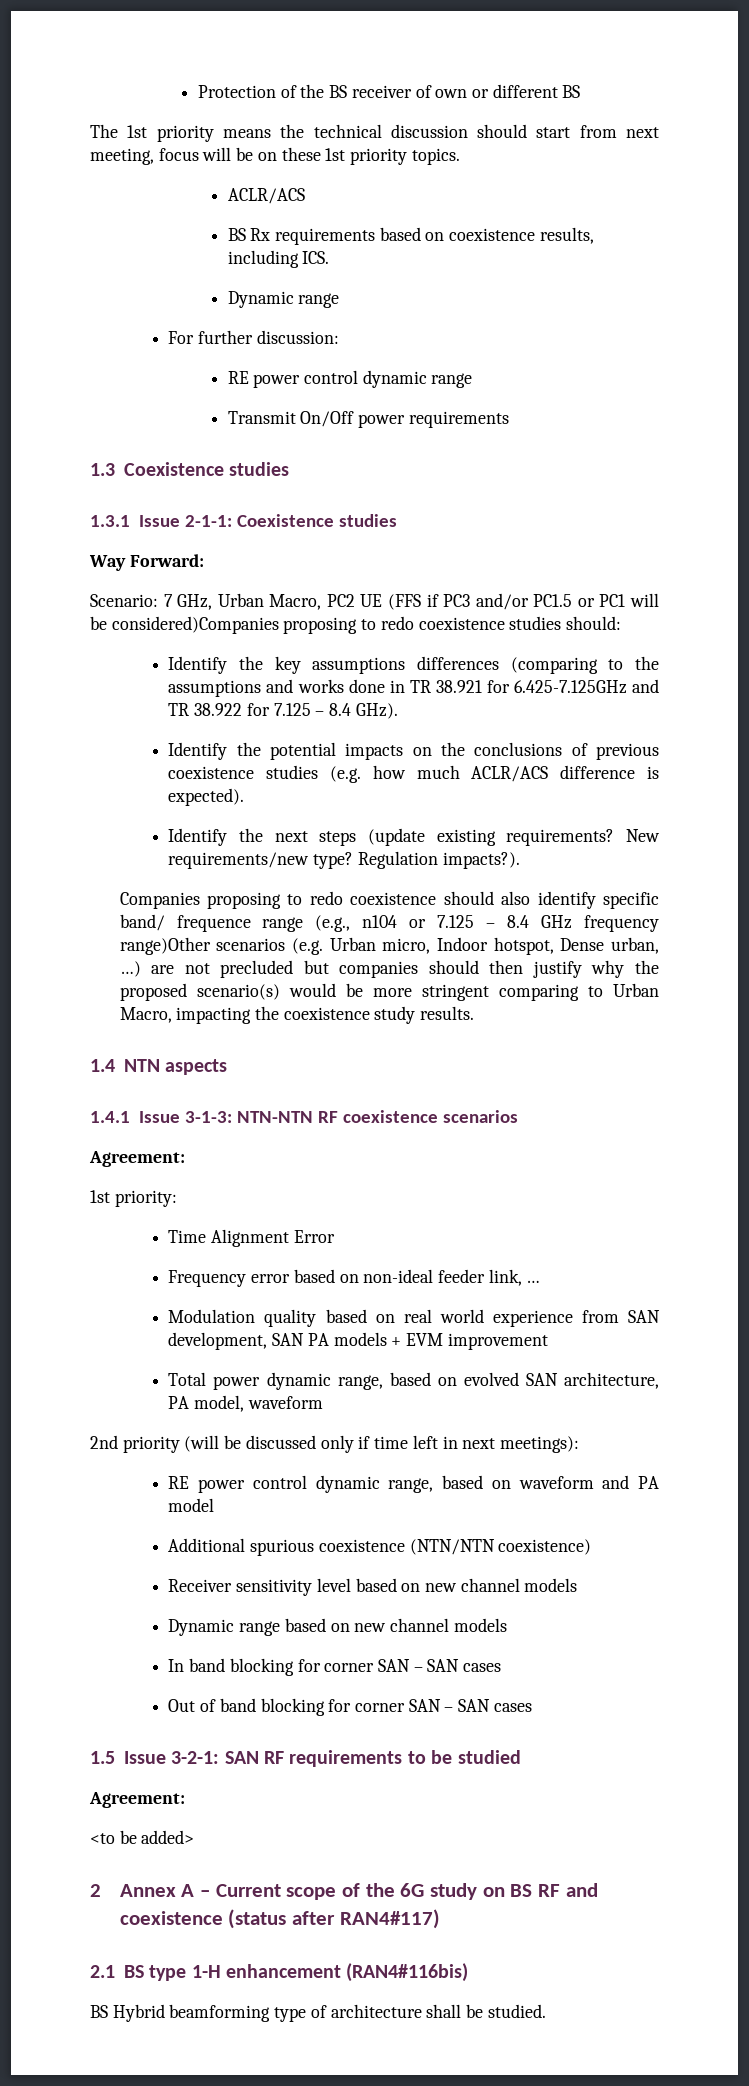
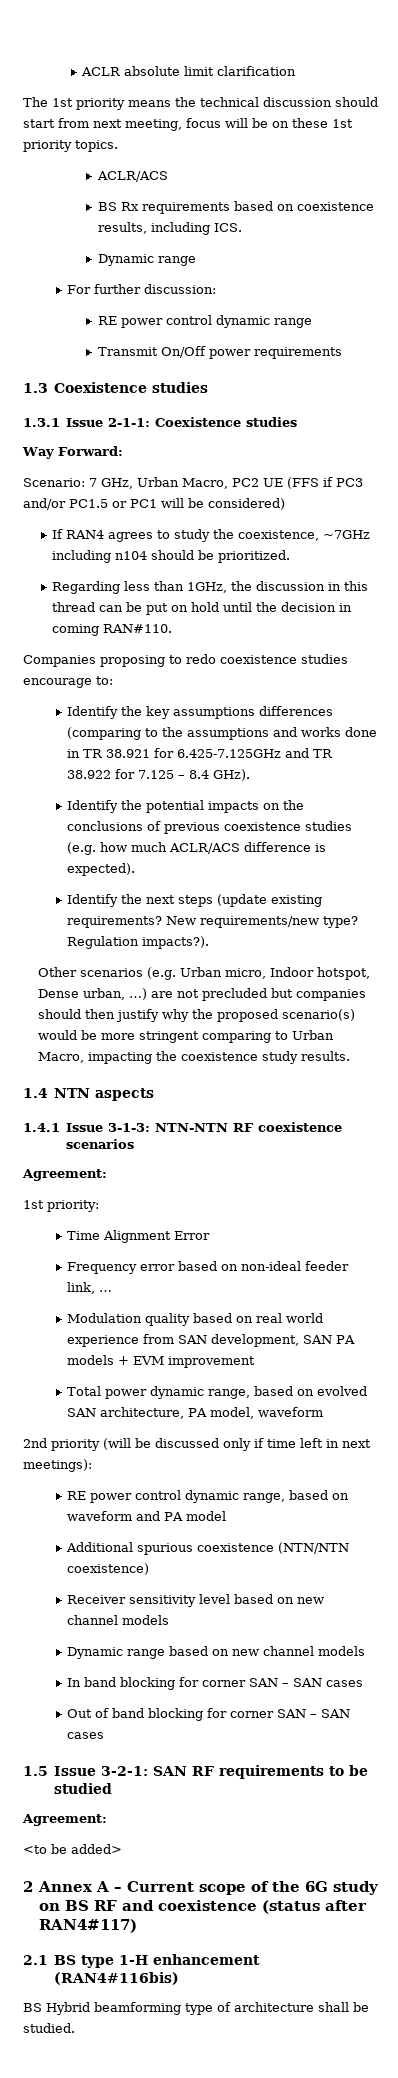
- Protection of the BS receiver of own or different BS
+ ACLR absolute limit clarification
- Scenario: 7 GHz, Urban Macro, PC2 UE (FFS if PC3 and/or PC1.5 or PC1 will be considered)Companies proposing to redo coexistence studies should:
+ Scenario: 7 GHz, Urban Macro, PC2 UE (FFS if PC3 and/or PC1.5 or PC1 will be considered)
+ If RAN4 agrees to study the coexistence, ~7GHz including n104 should be prioritized.
+ Regarding less than 1GHz, the discussion in this thread can be put on hold until the decision in coming RAN#110.
+ Companies proposing to redo coexistence studies encourage to:
- Companies proposing to redo coexistence should also identify specific band/ frequence range (e.g., n104 or 7.125 – 8.4 GHz frequency range)Other scenarios (e.g. Urban micro, Indoor hotspot, Dense urban, …) are not precluded but companies should then justify why the proposed scenario(s) would be more stringent comparing to Urban Macro, impacting the coexistence study results.
+ Other scenarios (e.g. Urban micro, Indoor hotspot, Dense urban, …) are not precluded but companies should then justify why the proposed scenario(s) would be more stringent comparing to Urban Macro, impacting the coexistence study results.

